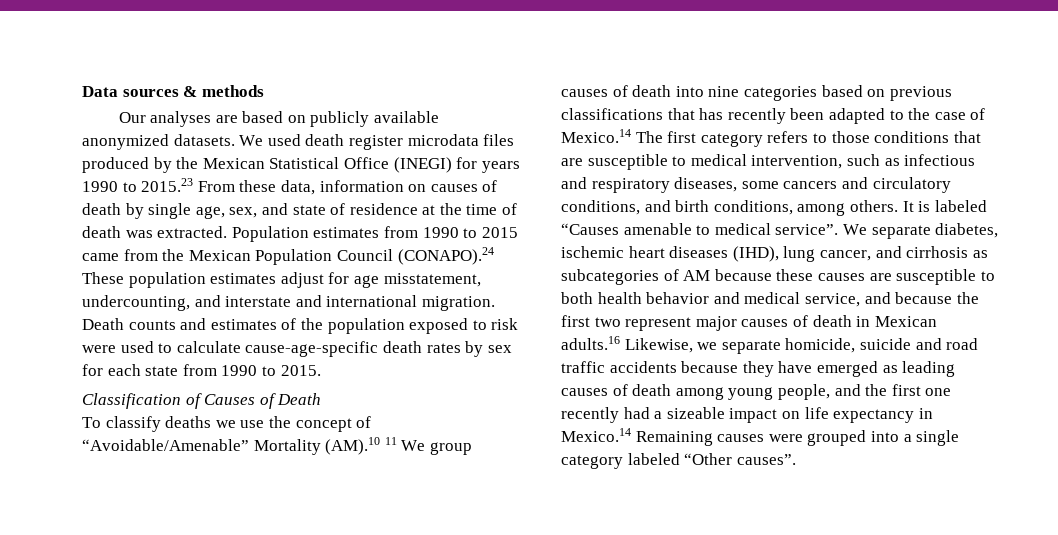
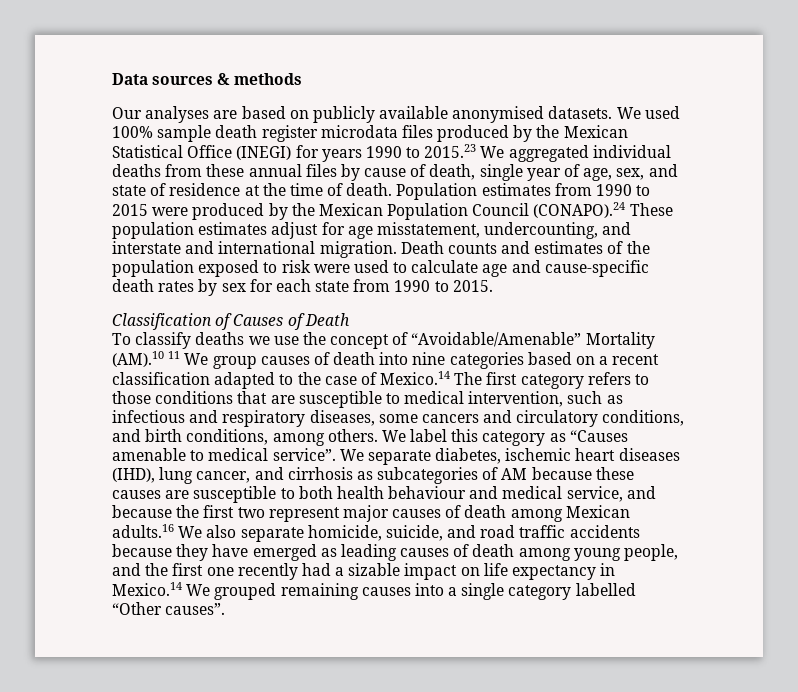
- Our analyses are based on publicly available anonymized datasets.
+ Our analyses are based on publicly available anonymised datasets.
- We used death register microdata files produced by the Mexican Statistical Office (INEGI) for years 1990 to 2015.23 From these data, information on causes of death by single age, sex, and state of residence at the time of death was extracted.
+ We used 100% sample death register microdata files produced by the Mexican Statistical Office (INEGI) for years 1990 to 2015.23 We aggregated individual deaths from these annual files by cause of death, single year of age, sex, and state of residence at the time of death.
- Population estimates from 1990 to 2015 came from the Mexican Population Council (CONAPO).24 These population estimates adjust for age misstatement, undercounting, and interstate and international migration.
+ Population estimates from 1990 to 2015 were produced by the Mexican Population Council (CONAPO).24 These population estimates adjust for age misstatement, undercounting, and interstate and international migration.
- Death counts and estimates of the population exposed to risk were used to calculate cause-age-specific death rates by sex for each state from 1990 to 2015.
+ Death counts and estimates of the population exposed to risk were used to calculate age and cause-specific death rates by sex for each state from 1990 to 2015.
- To classify deaths we use the concept of “Avoidable/Amenable” Mortality (AM).10 11 We group causes of death into nine categories based on previous classifications that has recently been adapted to the case of Mexico.14 The first category refers to those conditions that are susceptible to medical intervention, such as infectious and respiratory diseases, some cancers and circulatory conditions, and birth conditions, among others.
+ To classify deaths we use the concept of “Avoidable/Amenable” Mortality (AM).10 11 We group causes of death into nine categories based on a recent classification adapted to the case of Mexico.14 The first category refers to those conditions that are susceptible to medical intervention, such as infectious and respiratory diseases, some cancers and circulatory conditions, and birth conditions, among others.
- It is labeled “Causes amenable to medical service”.
+ We label this category as “Causes amenable to medical service”.
- We separate diabetes, ischemic heart diseases (IHD), lung cancer, and cirrhosis as subcategories of AM because these causes are susceptible to both health behavior and medical service, and because the first two represent major causes of death in Mexican adults.16 Likewise, we separate homicide, suicide and road traffic accidents because they have emerged as leading causes of death among young people, and the first one recently had a sizeable impact on life expectancy in Mexico.14 Remaining causes were grouped into a single category labeled “Other causes”.
+ We separate diabetes, ischemic heart diseases (IHD), lung cancer, and cirrhosis as subcategories of AM because these causes are susceptible to both health behaviour and medical service, and because the first two represent major causes of death among Mexican adults.16 We also separate homicide, suicide, and road traffic accidents because they have emerged as leading causes of death among young people, and the first one recently had a sizable impact on life expectancy in Mexico.14 We grouped remaining causes into a single category labelled “Other causes”.

